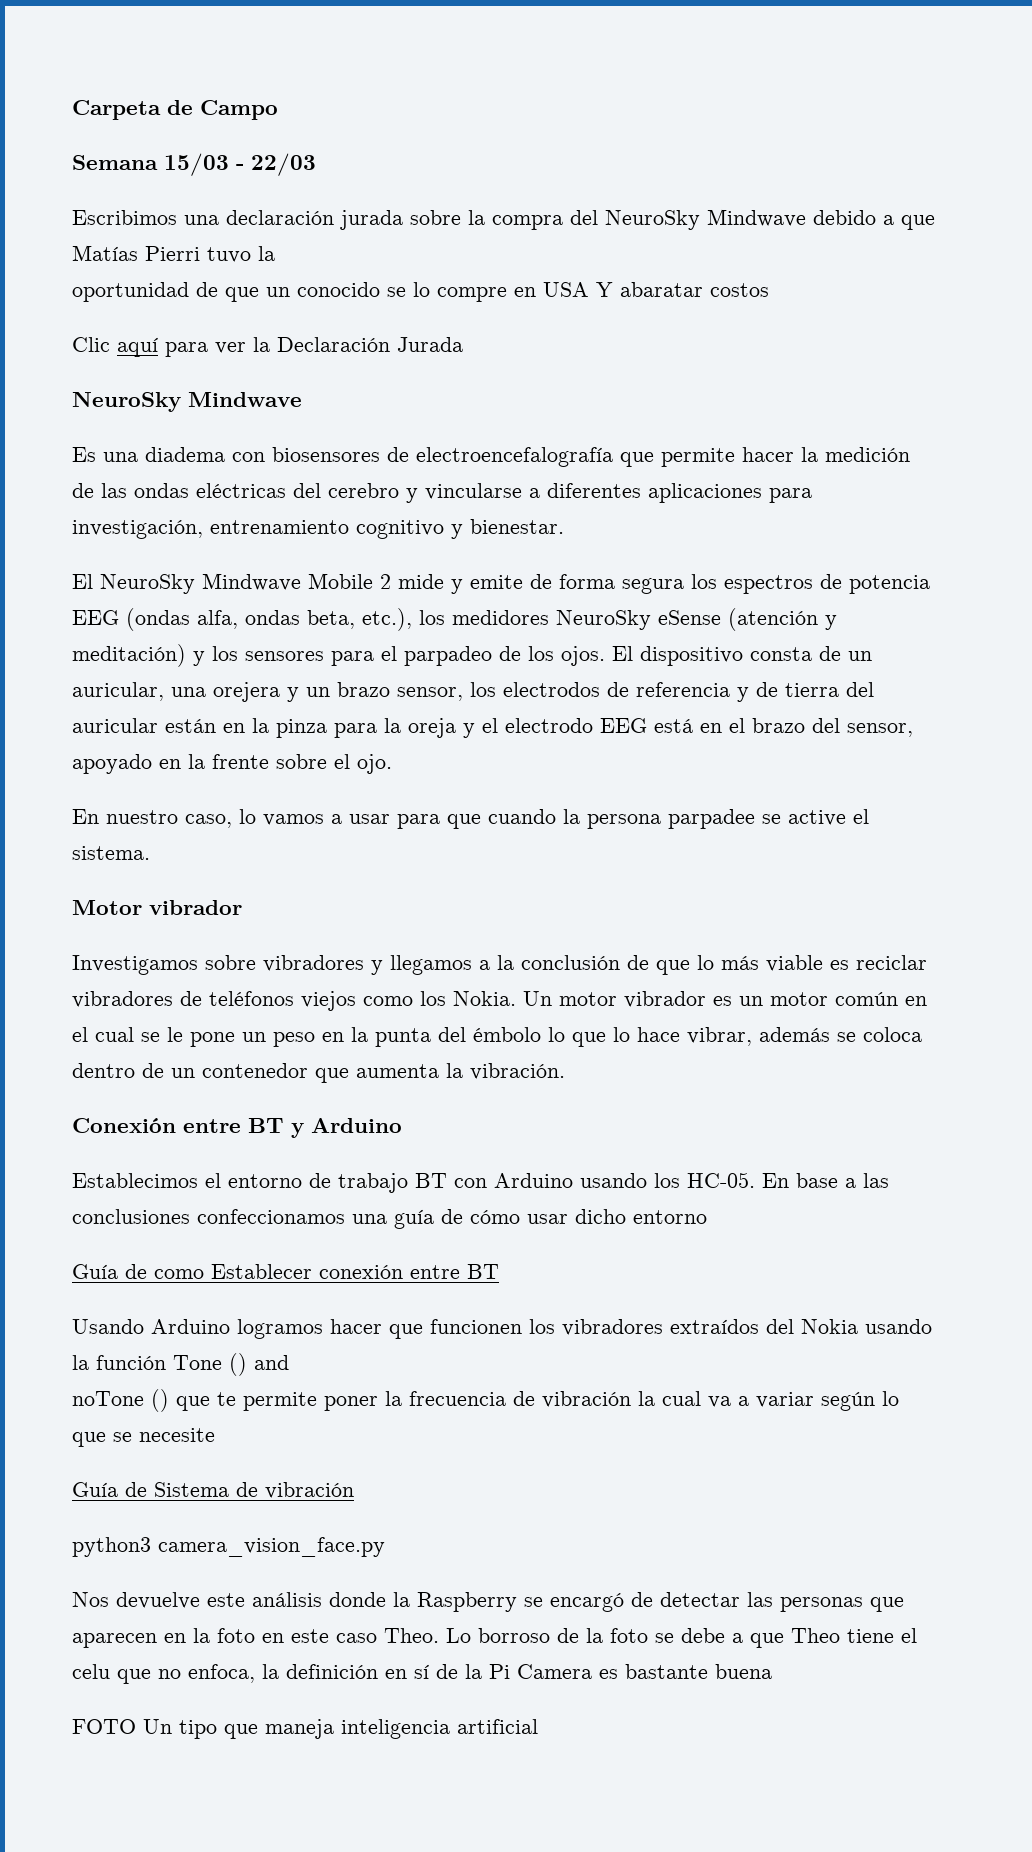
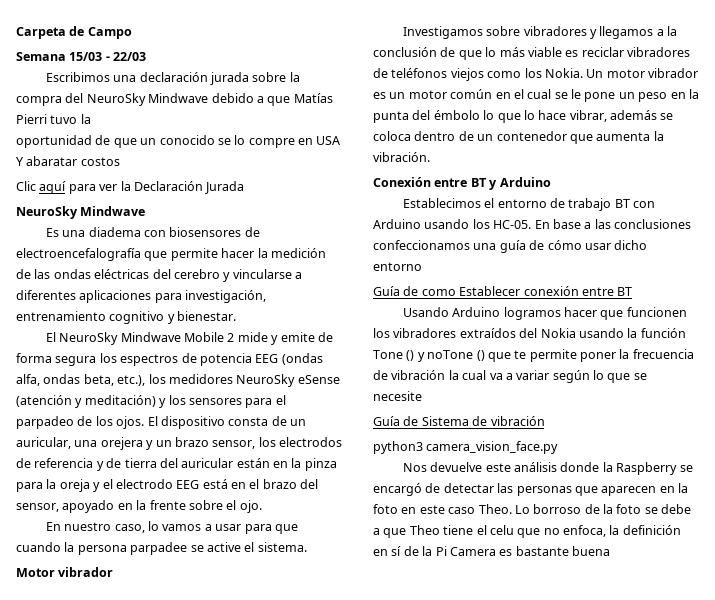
- Usando Arduino logramos hacer que funcionen los vibradores extraídos del Nokia usando la función Tone () and
- noTone () que te permite poner la frecuencia de vibración la cual va a variar según lo que se necesite
+ Usando Arduino logramos hacer que funcionen los vibradores extraídos del Nokia usando la función Tone () y noTone () que te permite poner la frecuencia de vibración la cual va a variar según lo que se necesite
- FOTO Un tipo que maneja inteligencia artificial

